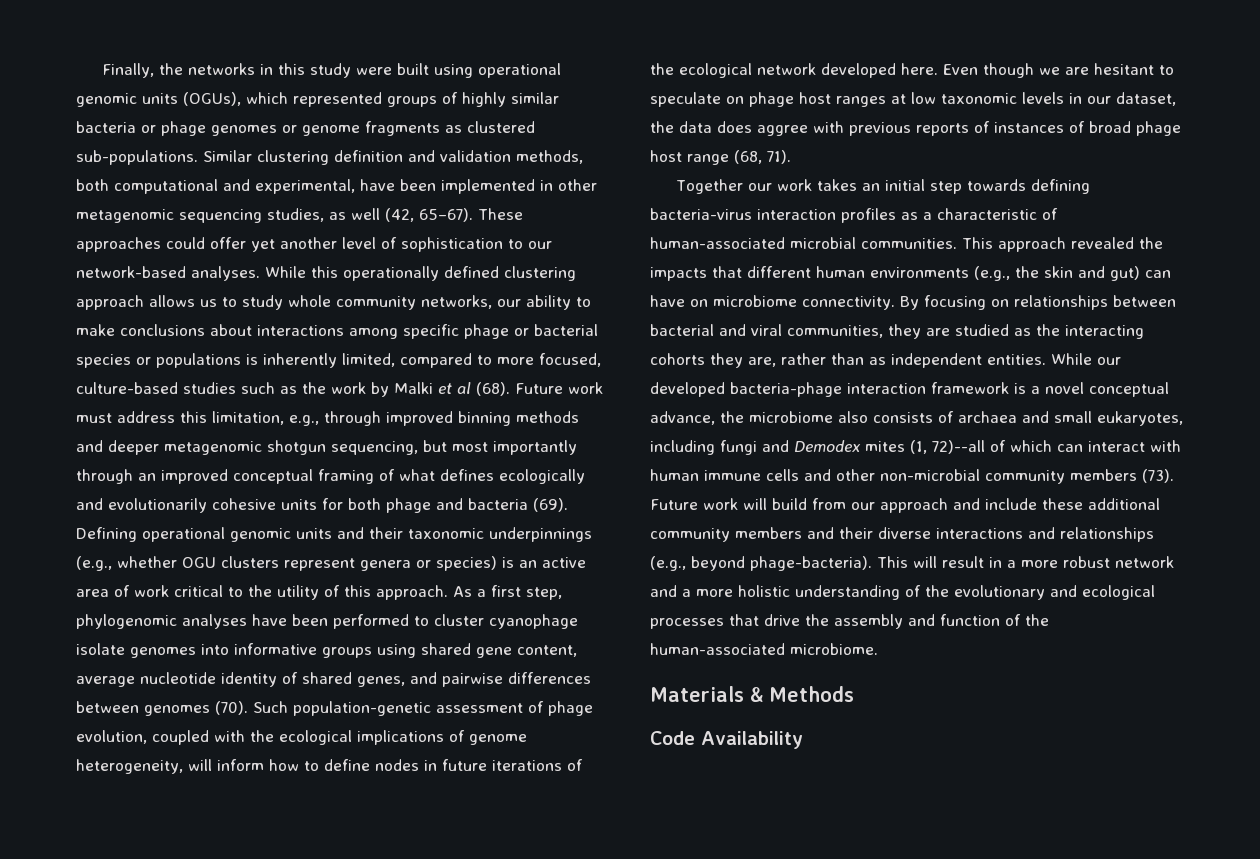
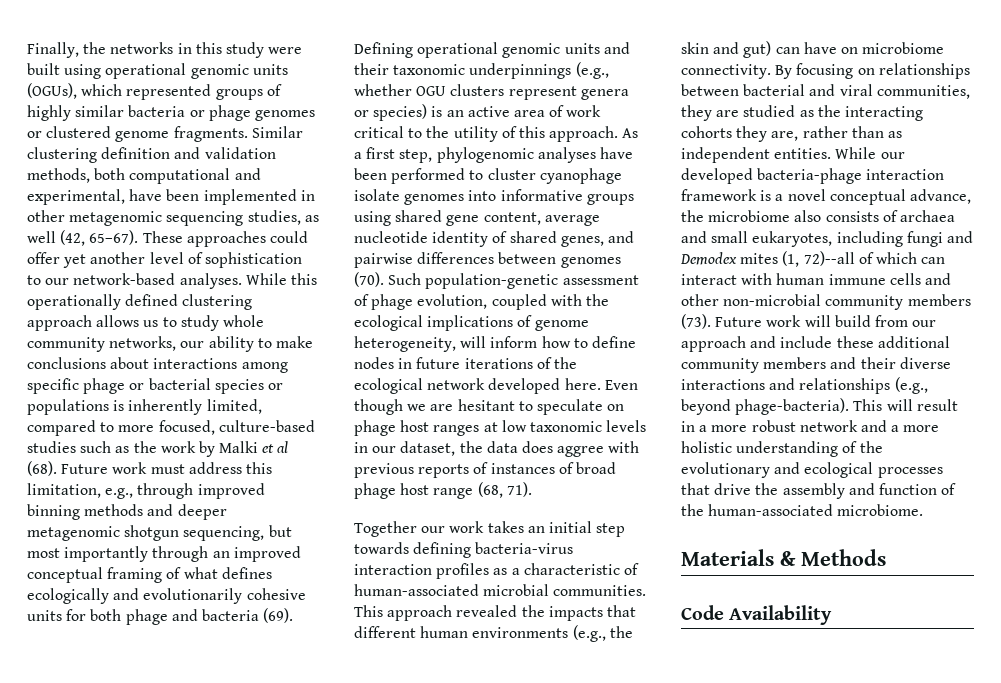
- Finally, the networks in this study were built using operational genomic units (OGUs), which represented groups of highly similar bacteria or phage genomes or genome fragments as clustered sub-populations.
+ Finally, the networks in this study were built using operational genomic units (OGUs), which represented groups of highly similar bacteria or phage genomes or clustered genome fragments.

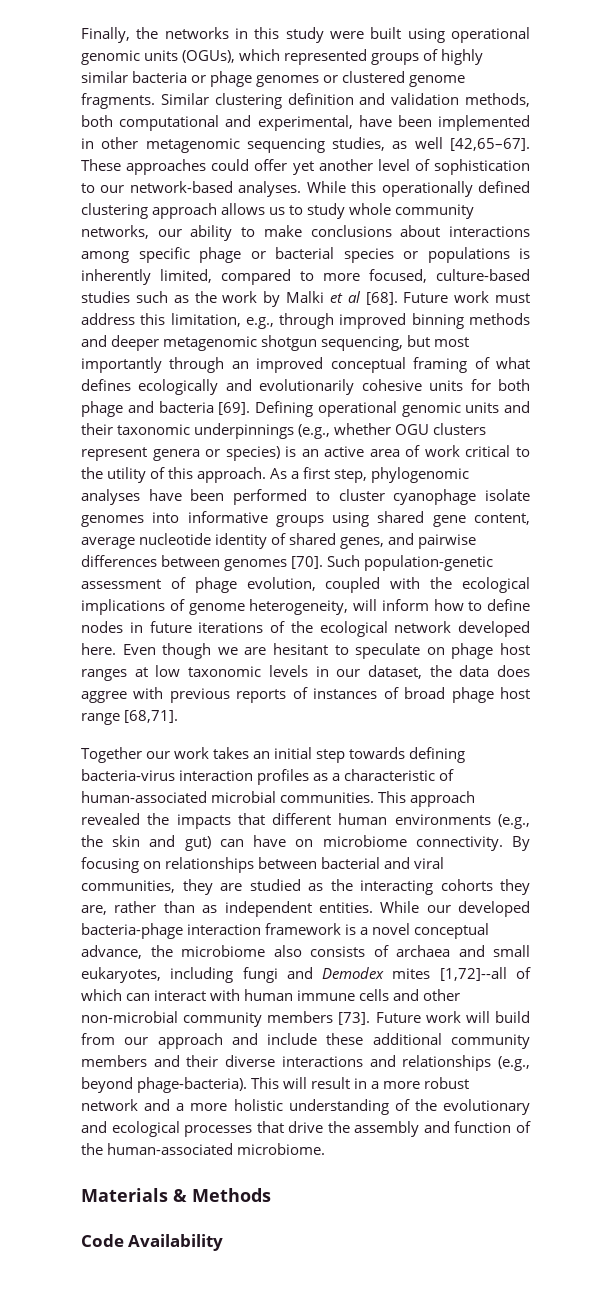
- Similar clustering definition and validation methods, both computational and experimental, have been implemented in other metagenomic sequencing studies, as well (42, 65–67).
+ Similar clustering definition and validation methods, both computational and experimental, have been implemented in other metagenomic sequencing studies, as well [42,65–67].
- While this operationally defined clustering approach allows us to study whole community networks, our ability to make conclusions about interactions among specific phage or bacterial species or populations is inherently limited, compared to more focused, culture-based studies such as the work by Malki et al (68).
+ While this operationally defined clustering approach allows us to study whole community networks, our ability to make conclusions about interactions among specific phage or bacterial species or populations is inherently limited, compared to more focused, culture-based studies such as the work by Malki et al [68].
- Future work must address this limitation, e.g., through improved binning methods and deeper metagenomic shotgun sequencing, but most importantly through an improved conceptual framing of what defines ecologically and evolutionarily cohesive units for both phage and bacteria (69).
+ Future work must address this limitation, e.g., through improved binning methods and deeper metagenomic shotgun sequencing, but most importantly through an improved conceptual framing of what defines ecologically and evolutionarily cohesive units for both phage and bacteria [69].
- As a first step, phylogenomic analyses have been performed to cluster cyanophage isolate genomes into informative groups using shared gene content, average nucleotide identity of shared genes, and pairwise differences between genomes (70).
+ As a first step, phylogenomic analyses have been performed to cluster cyanophage isolate genomes into informative groups using shared gene content, average nucleotide identity of shared genes, and pairwise differences between genomes [70].
- Even though we are hesitant to speculate on phage host ranges at low taxonomic levels in our dataset, the data does aggree with previous reports of instances of broad phage host range (68, 71).
+ Even though we are hesitant to speculate on phage host ranges at low taxonomic levels in our dataset, the data does aggree with previous reports of instances of broad phage host range [68,71].
- While our developed bacteria-phage interaction framework is a novel conceptual advance, the microbiome also consists of archaea and small eukaryotes, including fungi and Demodex mites (1, 72)--all of which can interact with human immune cells and other non-microbial community members (73).
+ While our developed bacteria-phage interaction framework is a novel conceptual advance, the microbiome also consists of archaea and small eukaryotes, including fungi and Demodex mites [1,72]--all of which can interact with human immune cells and other non-microbial community members [73].

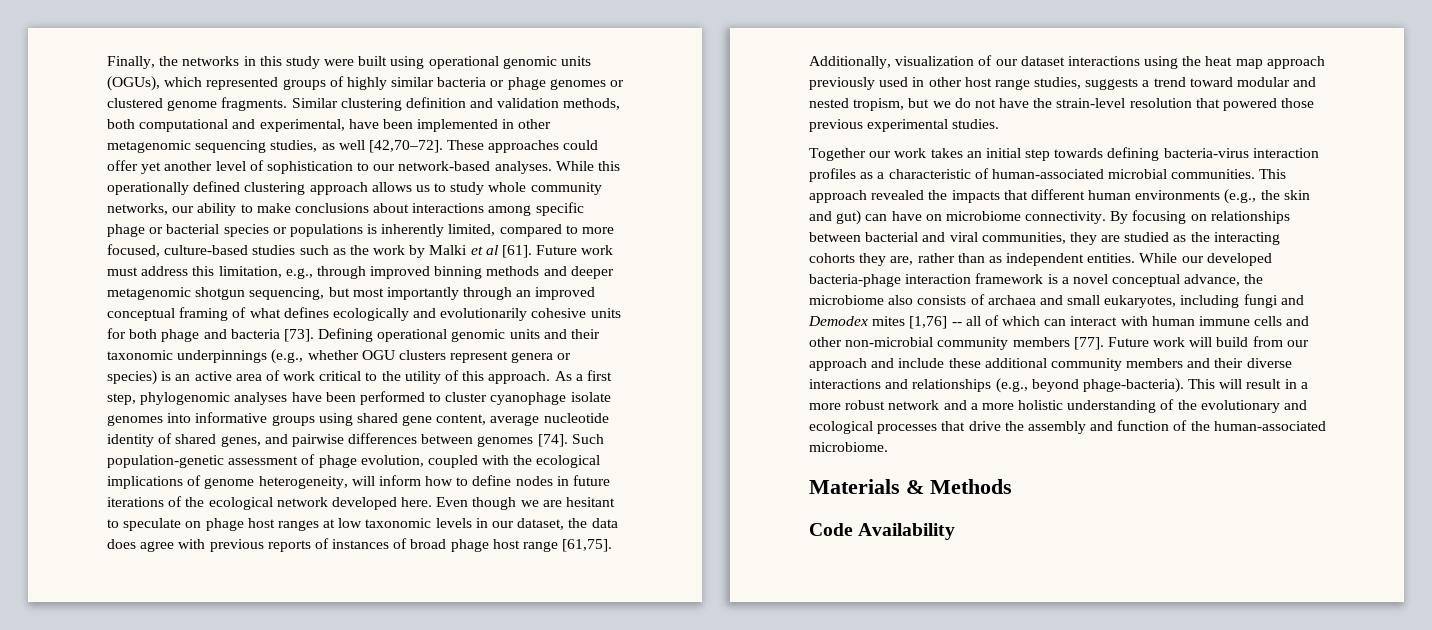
- Similar clustering definition and validation methods, both computational and experimental, have been implemented in other metagenomic sequencing studies, as well [42,65–67].
+ Similar clustering definition and validation methods, both computational and experimental, have been implemented in other metagenomic sequencing studies, as well [42,70–72].
- While this operationally defined clustering approach allows us to study whole community networks, our ability to make conclusions about interactions among specific phage or bacterial species or populations is inherently limited, compared to more focused, culture-based studies such as the work by Malki et al [68].
+ While this operationally defined clustering approach allows us to study whole community networks, our ability to make conclusions about interactions among specific phage or bacterial species or populations is inherently limited, compared to more focused, culture-based studies such as the work by Malki et al [61].
- Future work must address this limitation, e.g., through improved binning methods and deeper metagenomic shotgun sequencing, but most importantly through an improved conceptual framing of what defines ecologically and evolutionarily cohesive units for both phage and bacteria [69].
+ Future work must address this limitation, e.g., through improved binning methods and deeper metagenomic shotgun sequencing, but most importantly through an improved conceptual framing of what defines ecologically and evolutionarily cohesive units for both phage and bacteria [73].
- As a first step, phylogenomic analyses have been performed to cluster cyanophage isolate genomes into informative groups using shared gene content, average nucleotide identity of shared genes, and pairwise differences between genomes [70].
+ As a first step, phylogenomic analyses have been performed to cluster cyanophage isolate genomes into informative groups using shared gene content, average nucleotide identity of shared genes, and pairwise differences between genomes [74].
- Even though we are hesitant to speculate on phage host ranges at low taxonomic levels in our dataset, the data does aggree with previous reports of instances of broad phage host range [68,71].
+ Even though we are hesitant to speculate on phage host ranges at low taxonomic levels in our dataset, the data does agree with previous reports of instances of broad phage host range [61,75]. Additionally, visualization of our dataset interactions using the heat map approach previously used in other host range studies, suggests a trend toward modular and nested tropism, but we do not have the strain-level resolution that powered those previous experimental studies.
- While our developed bacteria-phage interaction framework is a novel conceptual advance, the microbiome also consists of archaea and small eukaryotes, including fungi and Demodex mites [1,72]--all of which can interact with human immune cells and other non-microbial community members [73].
+ While our developed bacteria-phage interaction framework is a novel conceptual advance, the microbiome also consists of archaea and small eukaryotes, including fungi and Demodex mites [1,76] -- all of which can interact with human immune cells and other non-microbial community members [77].

